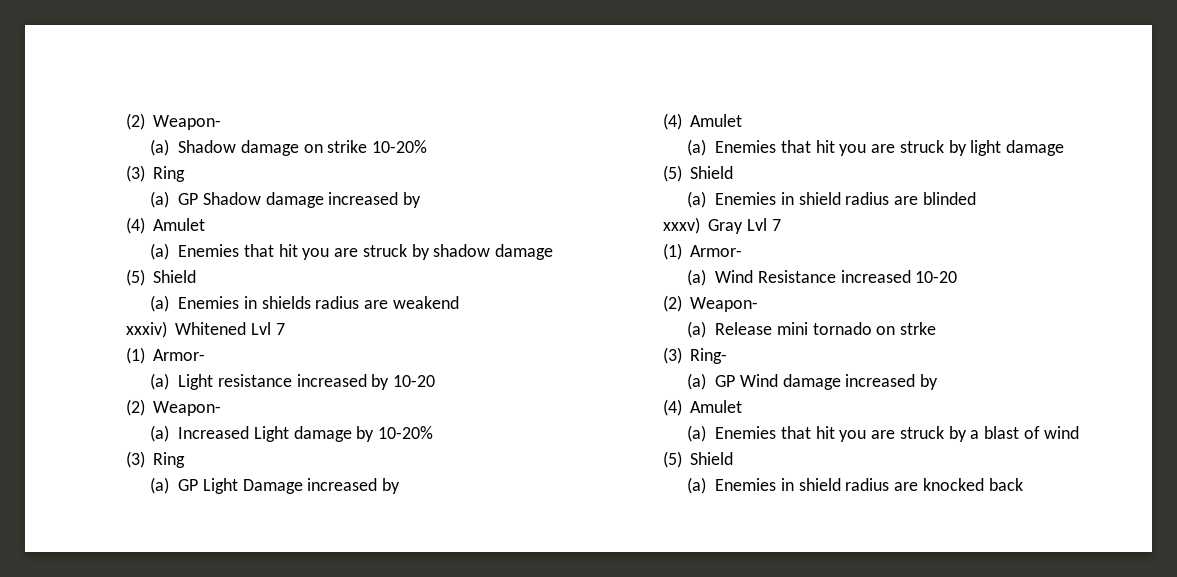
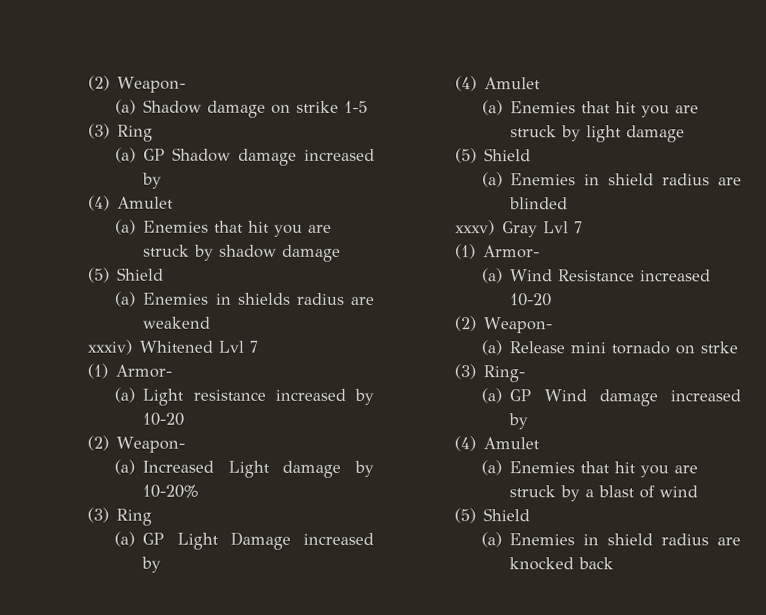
- (a) Shadow damage on strike 10-20%
+ (a) Shadow damage on strike 1-5

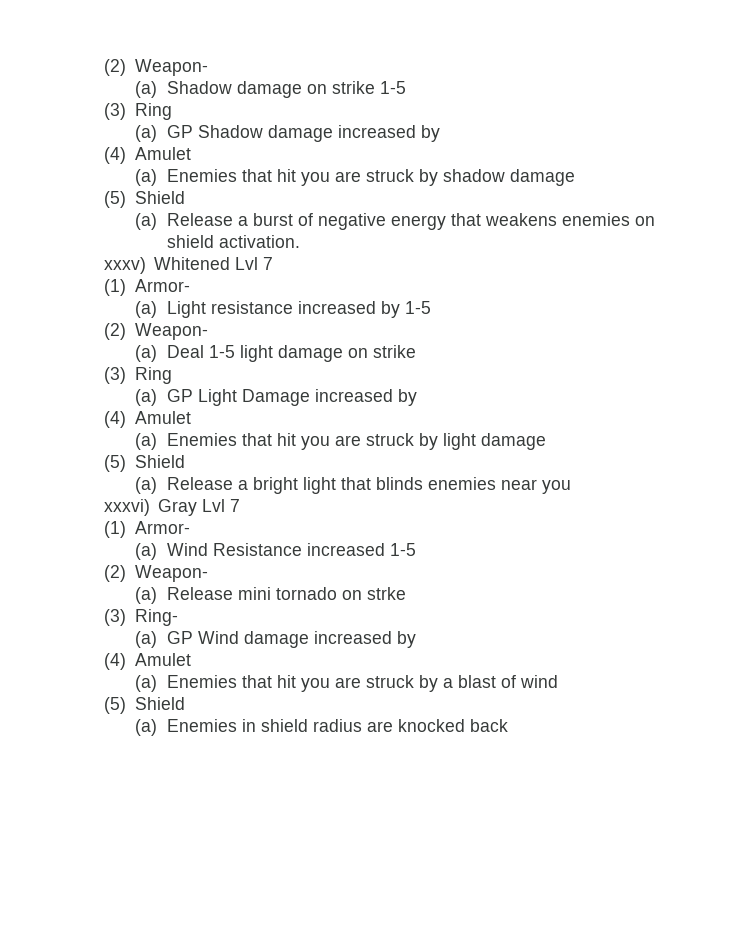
- (a) Enemies in shields radius are weakend
- xxxiv) Whitened Lvl 7
+ (a) Release a burst of negative energy that weakens enemies on shield activation.
+ xxxv) Whitened Lvl 7
- (a) Light resistance increased by 10-20
+ (a) Light resistance increased by 1-5
  (2) Weapon-
- (a) Increased Light damage by 10-20%
+ (a) Deal 1-5 light damage on strike
- (a) Enemies in shield radius are blinded
- xxxv) Gray Lvl 7
+ (a) Release a bright light that blinds enemies near you
+ xxxvi) Gray Lvl 7
- (a) Wind Resistance increased 10-20
+ (a) Wind Resistance increased 1-5

